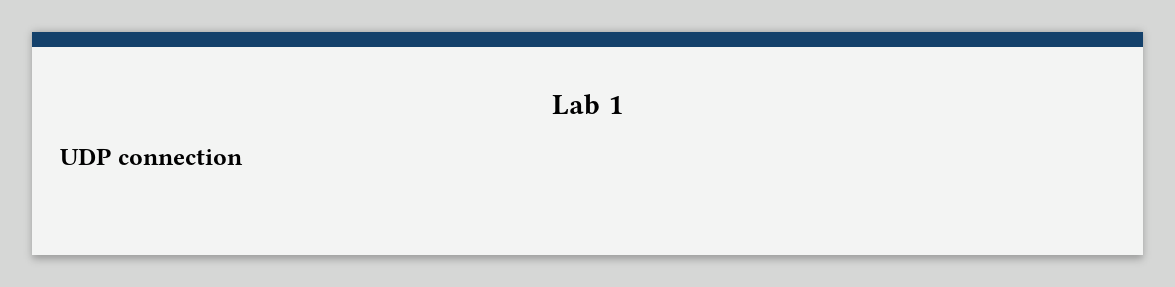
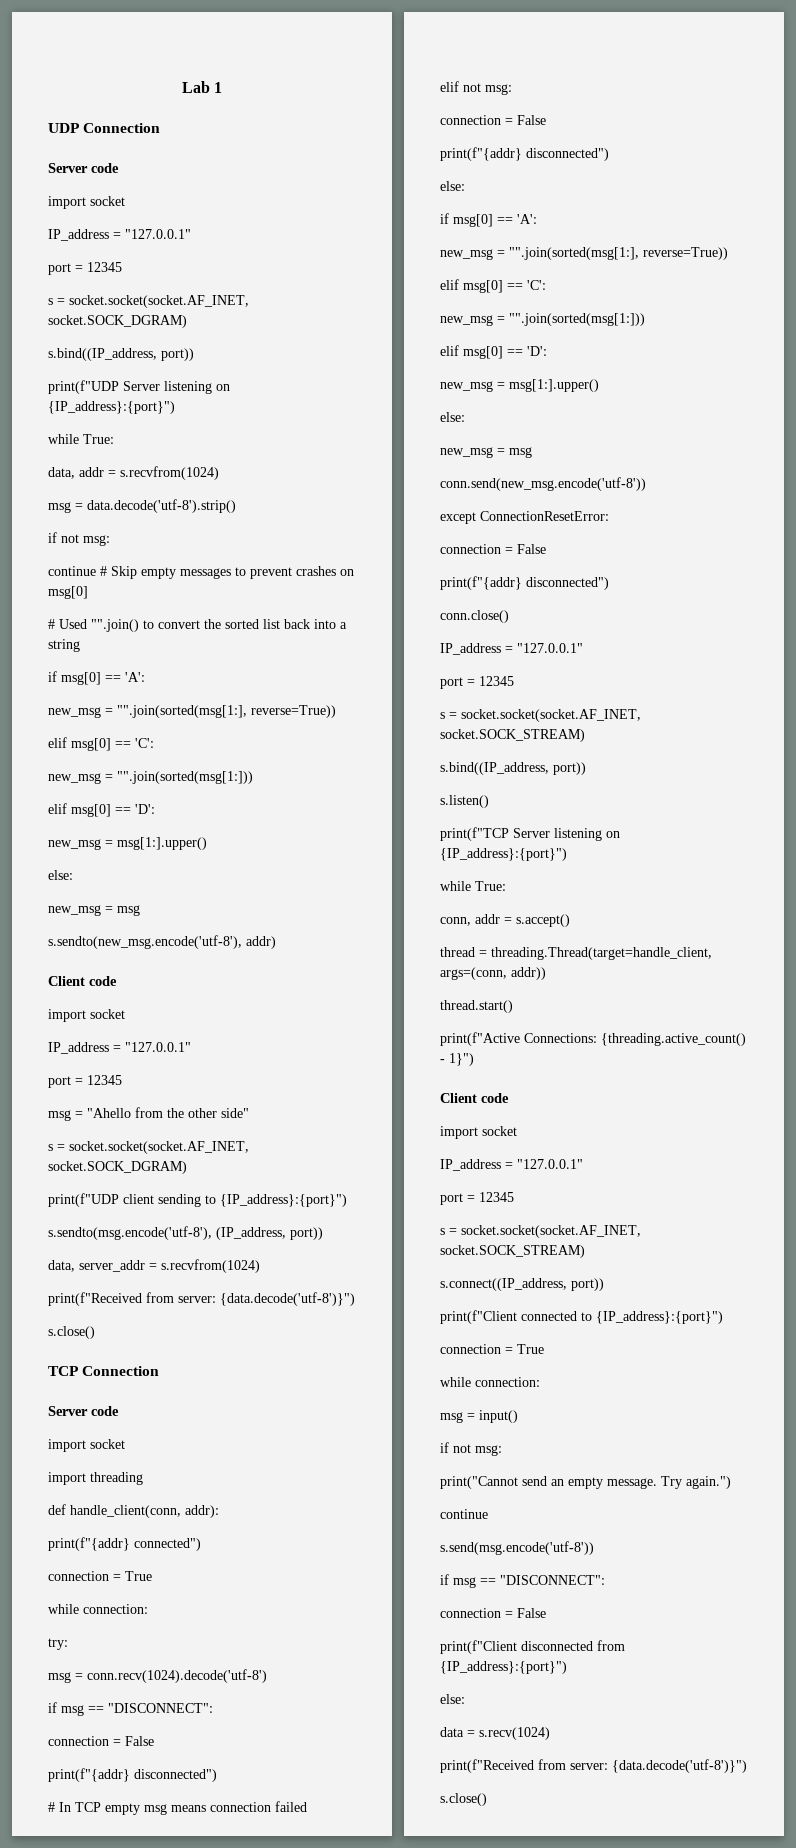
- UDP connection
+ UDP Connection
+ Server code
+ import socket
+ IP_address = "127.0.0.1"
+ port = 12345
+ s = socket.socket(socket.AF_INET, socket.SOCK_DGRAM)
+ s.bind((IP_address, port))
+ print(f"UDP Server listening on {IP_address}:{port}")
+ while True:
+ data, addr = s.recvfrom(1024)
+ msg = data.decode('utf-8').strip()
+ if not msg:
+ continue # Skip empty messages to prevent crashes on msg[0]
+ # Used "".join() to convert the sorted list back into a string
+ if msg[0] == 'A':
+ new_msg = "".join(sorted(msg[1:], reverse=True))
+ elif msg[0] == 'C':
+ new_msg = "".join(sorted(msg[1:]))
+ elif msg[0] == 'D':
+ new_msg = msg[1:].upper()
+ else:
+ new_msg = msg
+ s.sendto(new_msg.encode('utf-8'), addr)
+ Client code
+ import socket
+ IP_address = "127.0.0.1"
+ port = 12345
+ msg = "Ahello from the other side"
+ s = socket.socket(socket.AF_INET, socket.SOCK_DGRAM)
+ print(f"UDP client sending to {IP_address}:{port}")
+ s.sendto(msg.encode('utf-8'), (IP_address, port))
+ data, server_addr = s.recvfrom(1024)
+ print(f"Received from server: {data.decode('utf-8')}")
+ s.close()
+ TCP Connection
+ Server code
+ import socket
+ import threading
+ def handle_client(conn, addr):
+ print(f"{addr} connected")
+ connection = True
+ while connection:
+ try:
+ msg = conn.recv(1024).decode('utf-8')
+ if msg == "DISCONNECT":
+ connection = False
+ print(f"{addr} disconnected")
+ # In TCP empty msg means connection failed
+ elif not msg:
+ connection = False
+ print(f"{addr} disconnected")
+ else:
+ if msg[0] == 'A':
+ new_msg = "".join(sorted(msg[1:], reverse=True))
+ elif msg[0] == 'C':
+ new_msg = "".join(sorted(msg[1:]))
+ elif msg[0] == 'D':
+ new_msg = msg[1:].upper()
+ else:
+ new_msg = msg
+ conn.send(new_msg.encode('utf-8'))
+ except ConnectionResetError:
+ connection = False
+ print(f"{addr} disconnected")
+ conn.close()
+ IP_address = "127.0.0.1"
+ port = 12345
+ s = socket.socket(socket.AF_INET, socket.SOCK_STREAM)
+ s.bind((IP_address, port))
+ s.listen()
+ print(f"TCP Server listening on {IP_address}:{port}")
+ while True:
+ conn, addr = s.accept()
+ thread = threading.Thread(target=handle_client, args=(conn, addr))
+ thread.start()
+ print(f"Active Connections: {threading.active_count() - 1}")
+ Client code
+ import socket
+ IP_address = "127.0.0.1"
+ port = 12345
+ s = socket.socket(socket.AF_INET, socket.SOCK_STREAM)
+ s.connect((IP_address, port))
+ print(f"Client connected to {IP_address}:{port}")
+ connection = True
+ while connection:
+ msg = input()
+ if not msg:
+ print("Cannot send an empty message. Try again.")
+ continue
+ s.send(msg.encode('utf-8'))
+ if msg == "DISCONNECT":
+ connection = False
+ print(f"Client disconnected from {IP_address}:{port}")
+ else:
+ data = s.recv(1024)
+ print(f"Received from server: {data.decode('utf-8')}")
+ s.close()

